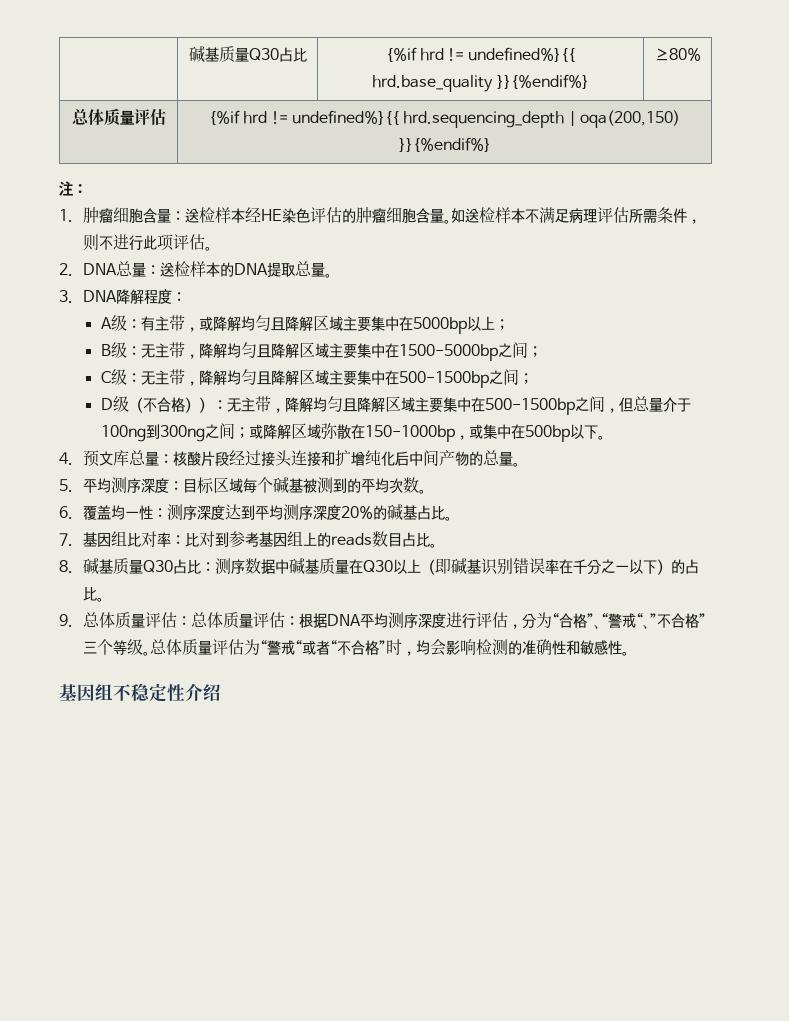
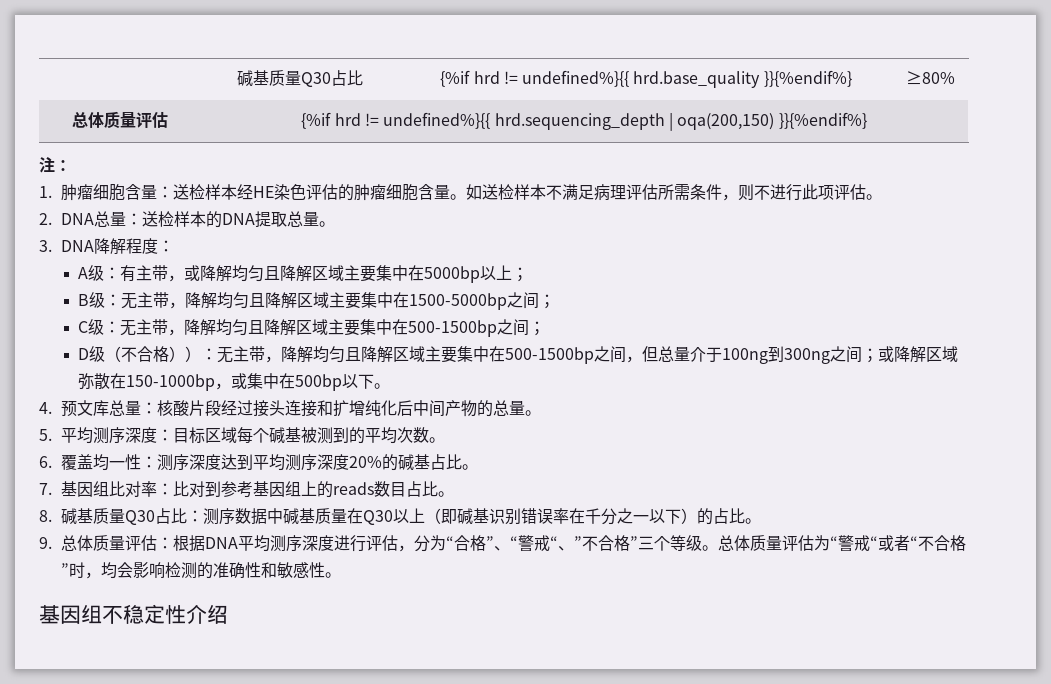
- 9.总体质量评估：总体质量评估：根据DNA平均测序深度进行评估，分为“合格”、“警戒“、”不合格”三个等级。
+ 9.总体质量评估：根据DNA平均测序深度进行评估，分为“合格”、“警戒“、”不合格”三个等级。

